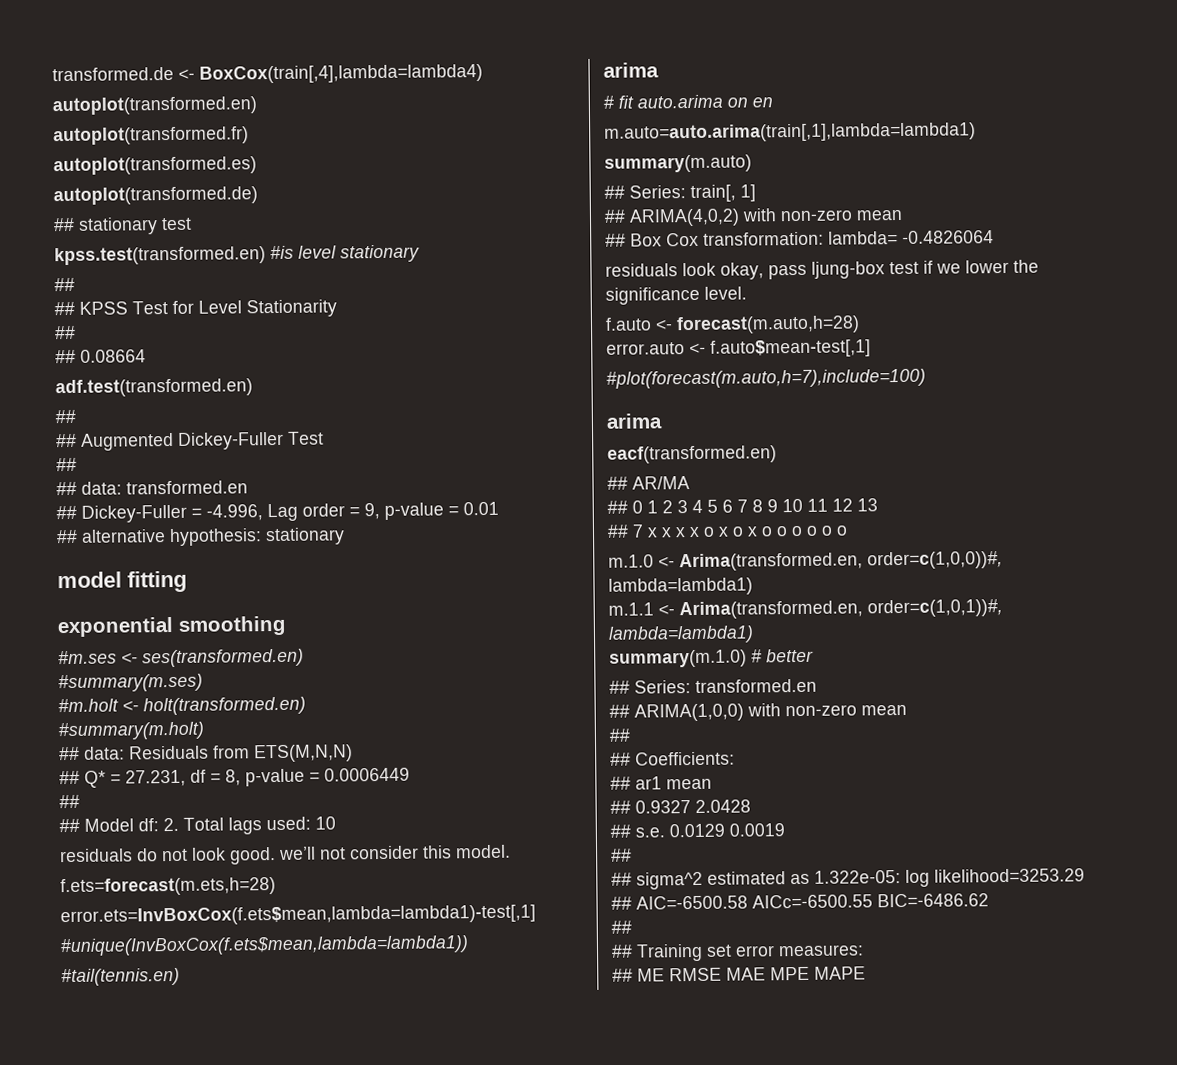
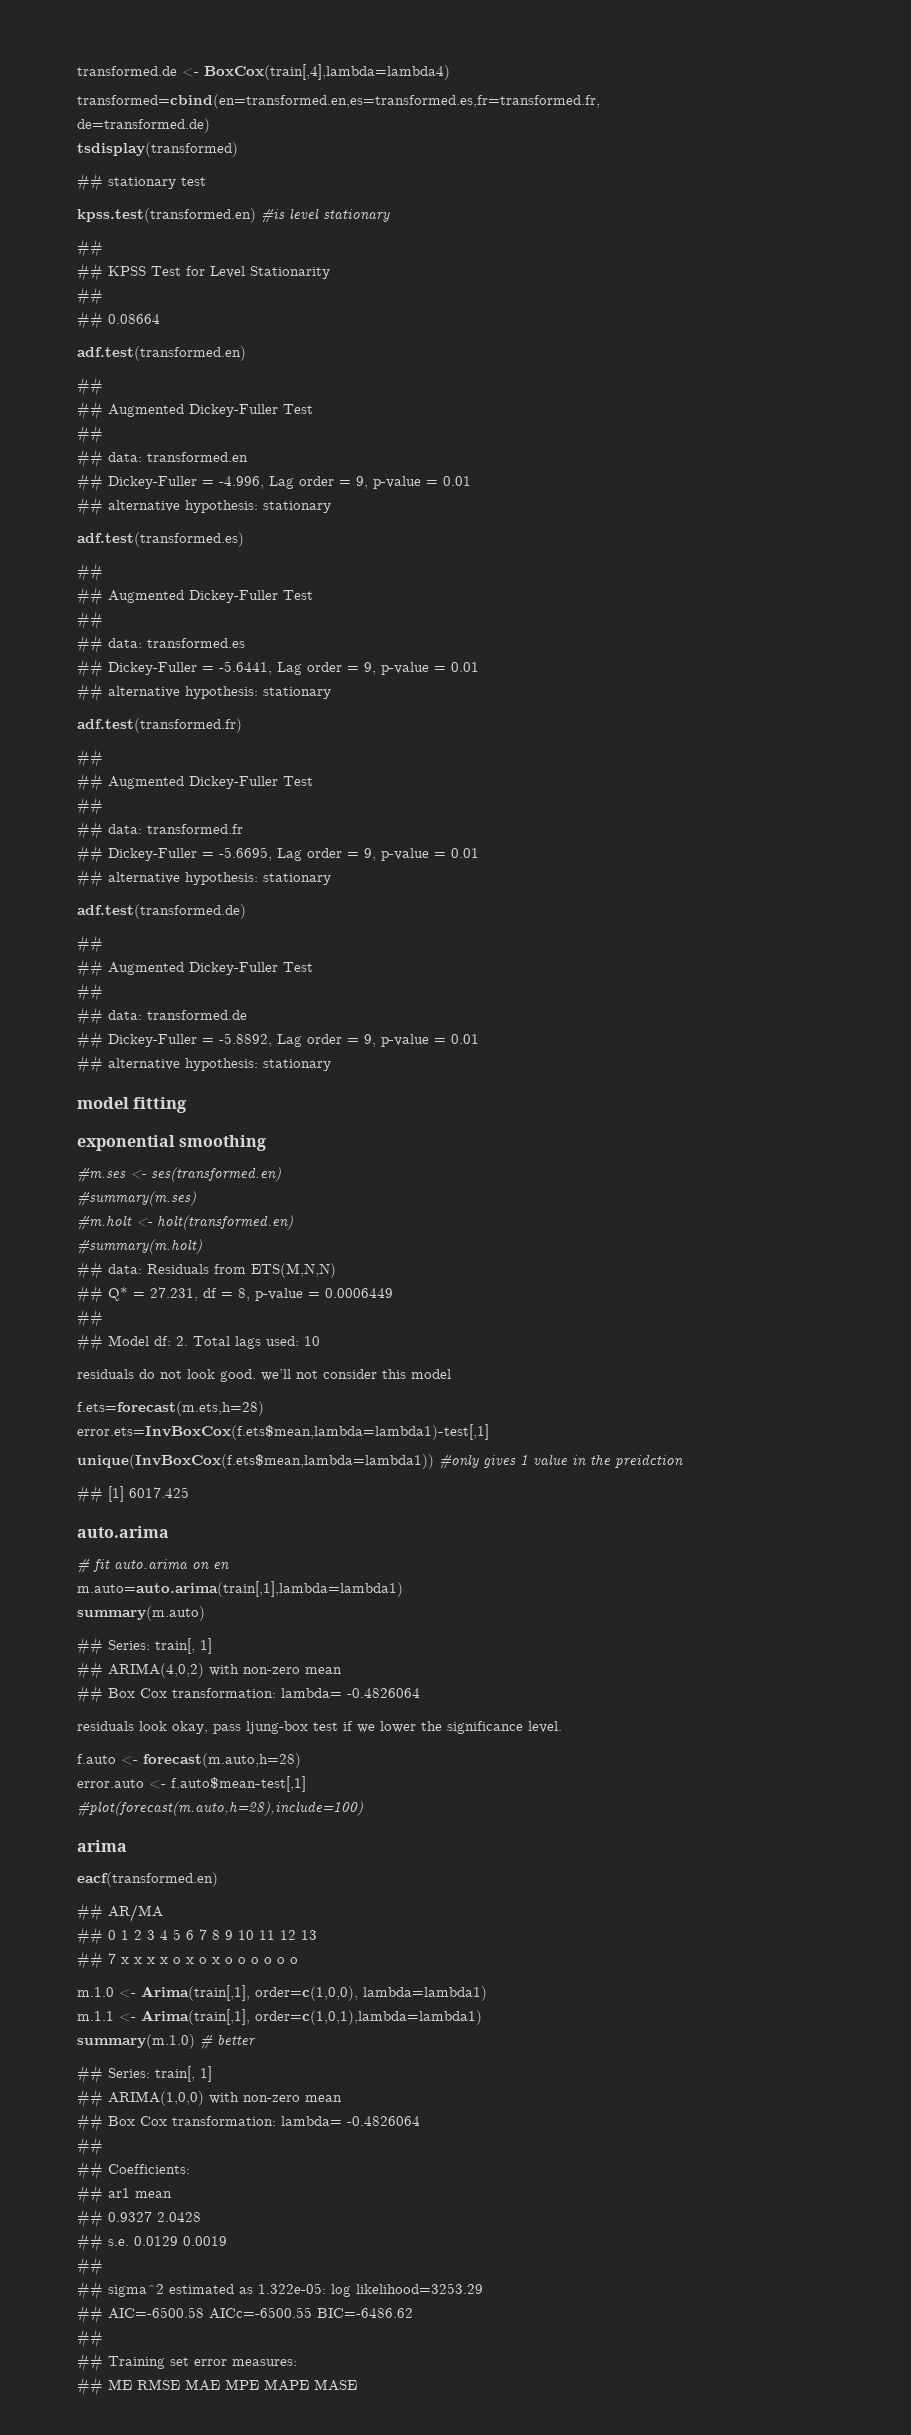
- autoplot(transformed.en)
- autoplot(transformed.fr)
- autoplot(transformed.es)
- autoplot(transformed.de)
+ transformed=cbind(en=transformed.en,es=transformed.es,fr=transformed.fr,
+ de=transformed.de)
+ tsdisplay(transformed)
+ adf.test(transformed.es)
+ ##
+ ## Augmented Dickey-Fuller Test
+ ##
+ ## data: transformed.es
+ ## Dickey-Fuller = -5.6441, Lag order = 9, p-value = 0.01
+ ## alternative hypothesis: stationary
+ adf.test(transformed.fr)
+ ##
+ ## Augmented Dickey-Fuller Test
+ ##
+ ## data: transformed.fr
+ ## Dickey-Fuller = -5.6695, Lag order = 9, p-value = 0.01
+ ## alternative hypothesis: stationary
+ adf.test(transformed.de)
+ ##
+ ## Augmented Dickey-Fuller Test
+ ##
+ ## data: transformed.de
+ ## Dickey-Fuller = -5.8892, Lag order = 9, p-value = 0.01
+ ## alternative hypothesis: stationary
- residuals do not look good. we’ll not consider this model.
+ residuals do not look good. we’ll not consider this model
- #unique(InvBoxCox(f.ets$mean,lambda=lambda1))
- #tail(tennis.en)
- arima
+ unique(InvBoxCox(f.ets$mean,lambda=lambda1)) #only gives 1 value in the preidction
+ ## [1] 6017.425
+ auto.arima
- #plot(forecast(m.auto,h=7),include=100)
+ #plot(forecast(m.auto,h=28),include=100)
- m.1.0 <- Arima(transformed.en, order=c(1,0,0))#, lambda=lambda1)
+ m.1.0 <- Arima(train[,1], order=c(1,0,0), lambda=lambda1)
- m.1.1 <- Arima(transformed.en, order=c(1,0,1))#, lambda=lambda1)
+ m.1.1 <- Arima(train[,1], order=c(1,0,1),lambda=lambda1)
  summary(m.1.0) # better
- ## Series: transformed.en
+ ## Series: train[, 1]
  ## ARIMA(1,0,0) with non-zero mean
+ ## Box Cox transformation: lambda= -0.4826064
- ## ME RMSE MAE MPE MAPE
+ ## ME RMSE MAE MPE MAPE MASE

